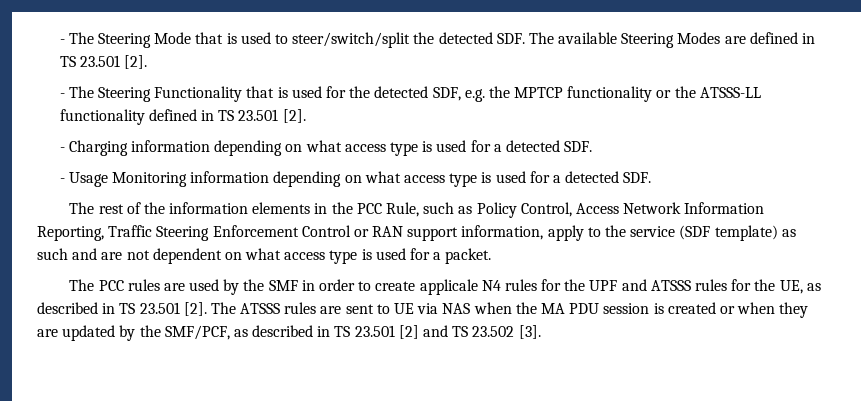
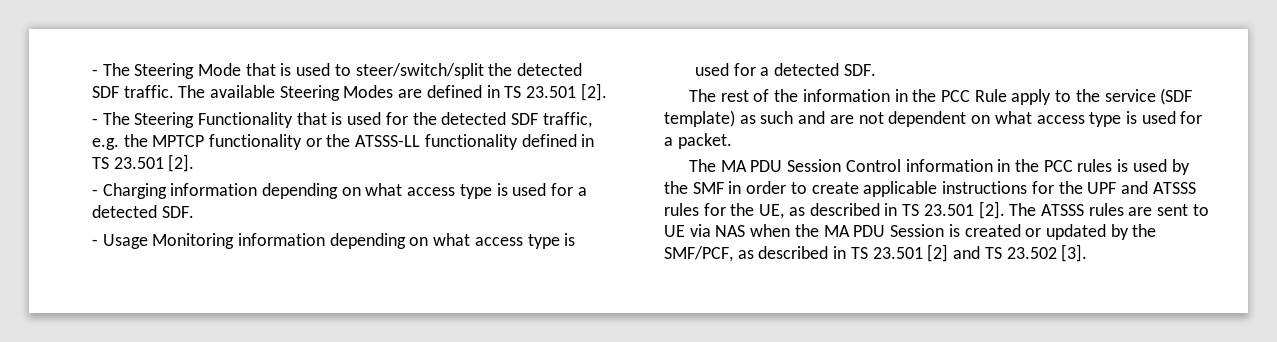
- - The Steering Mode that is used to steer/switch/split the detected SDF. The available Steering Modes are defined in TS 23.501 [2].
+ - The Steering Mode that is used to steer/switch/split the detected SDF traffic. The available Steering Modes are defined in TS 23.501 [2].
- - The Steering Functionality that is used for the detected SDF, e.g. the MPTCP functionality or the ATSSS-LL functionality defined in TS 23.501 [2].
+ - The Steering Functionality that is used for the detected SDF traffic, e.g. the MPTCP functionality or the ATSSS-LL functionality defined in TS 23.501 [2].
- The rest of the information elements in the PCC Rule, such as Policy Control, Access Network Information Reporting, Traffic Steering Enforcement Control or RAN support information, apply to the service (SDF template) as such and are not dependent on what access type is used for a packet.
+ The rest of the information in the PCC Rule apply to the service (SDF template) as such and are not dependent on what access type is used for a packet.
- The PCC rules are used by the SMF in order to create applicale N4 rules for the UPF and ATSSS rules for the UE, as described in TS 23.501 [2].
+ The MA PDU Session Control information in the PCC rules is used by the SMF in order to create applicable instructions for the UPF and ATSSS rules for the UE, as described in TS 23.501 [2].
- The ATSSS rules are sent to UE via NAS when the MA PDU session is created or when they are updated by the SMF/PCF, as described in TS 23.501 [2] and TS 23.502 [3].
+ The ATSSS rules are sent to UE via NAS when the MA PDU Session is created or updated by the SMF/PCF, as described in TS 23.501 [2] and TS 23.502 [3].

